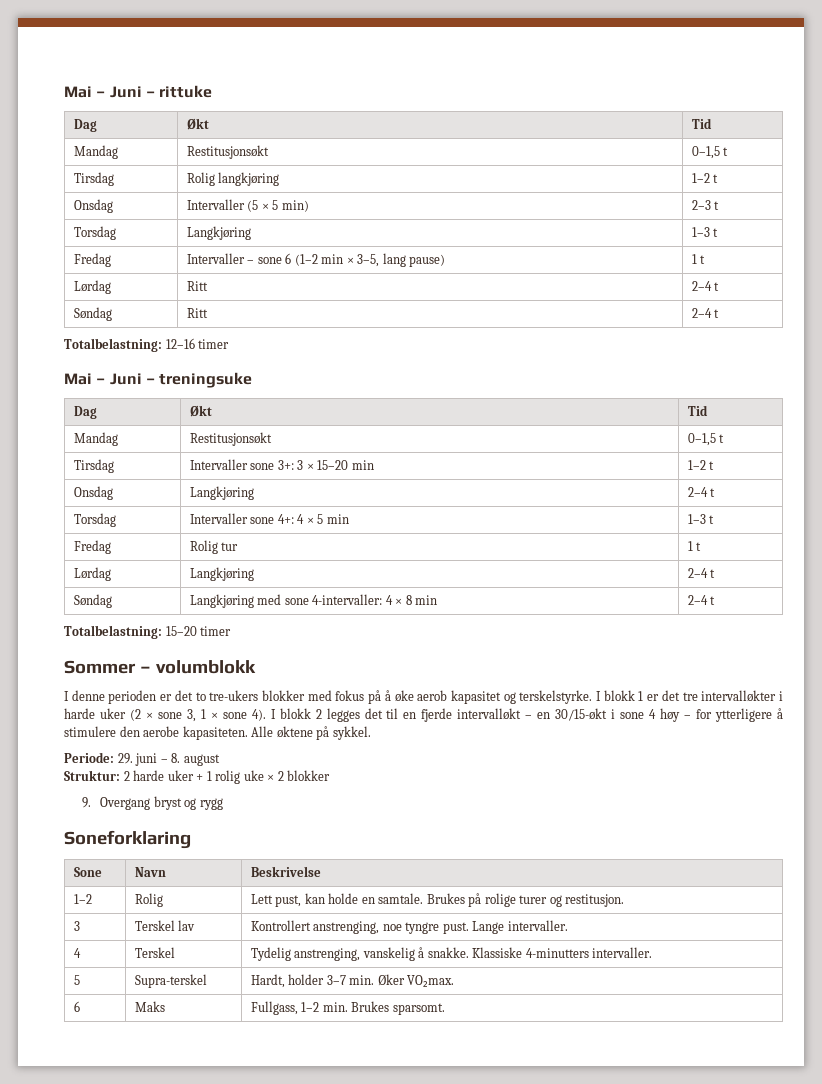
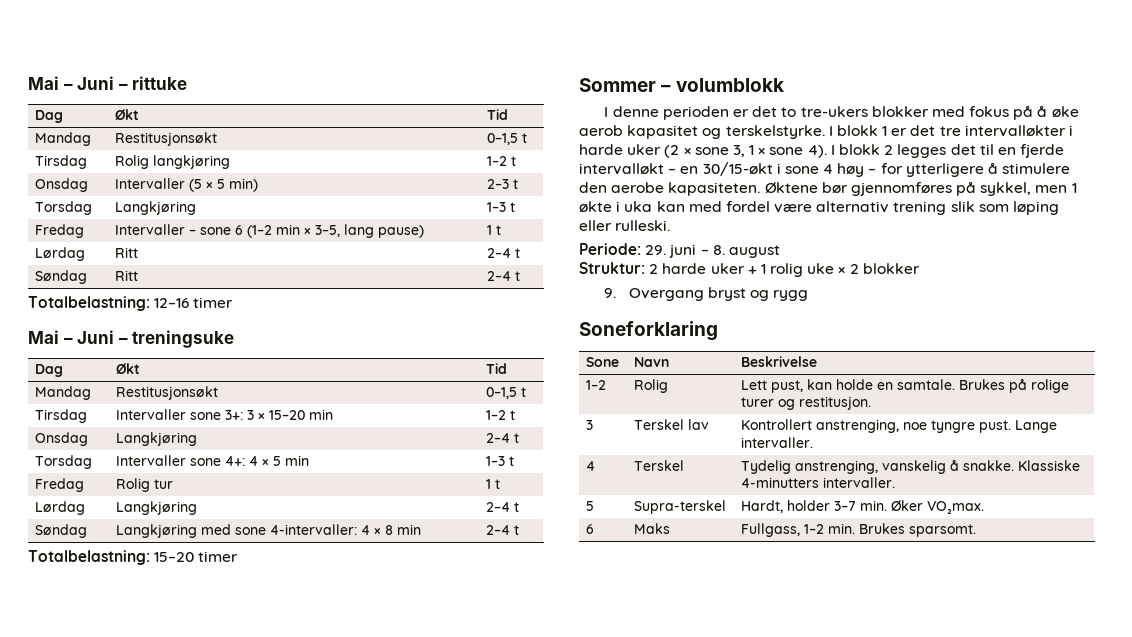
- Alle øktene på sykkel.
+ Øktene bør gjennomføres på sykkel, men 1 økte i uka kan med fordel være alternativ trening slik som løping eller rulleski.

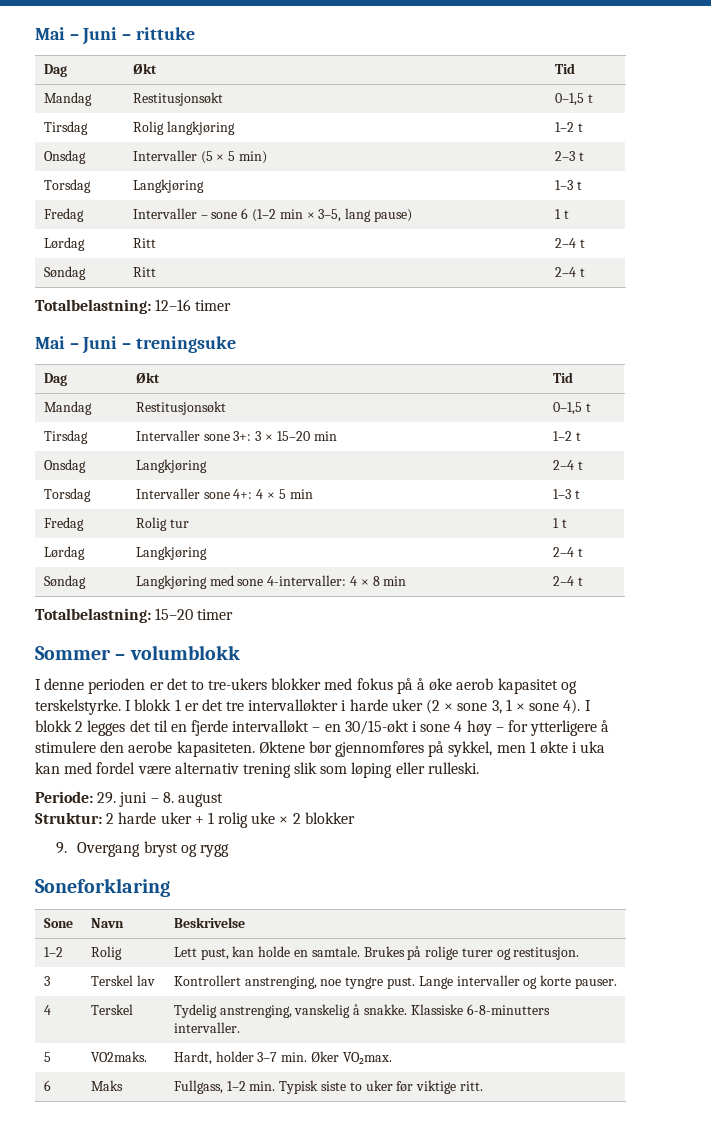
- 3 | Terskel lav | Kontrollert anstrenging, noe tyngre pust. Lange intervaller.
+ 3 | Terskel lav | Kontrollert anstrenging, noe tyngre pust. Lange intervaller og korte pauser.
- 4 | Terskel | Tydelig anstrenging, vanskelig å snakke. Klassiske 4-minutters intervaller.
+ 4 | Terskel | Tydelig anstrenging, vanskelig å snakke. Klassiske 6-8-minutters intervaller.
- 5 | Supra-terskel | Hardt, holder 3–7 min. Øker VO₂max.
+ 5 | VO2maks. | Hardt, holder 3–7 min. Øker VO₂max.
- 6 | Maks | Fullgass, 1–2 min. Brukes sparsomt.
+ 6 | Maks | Fullgass, 1–2 min. Typisk siste to uker før viktige ritt.

